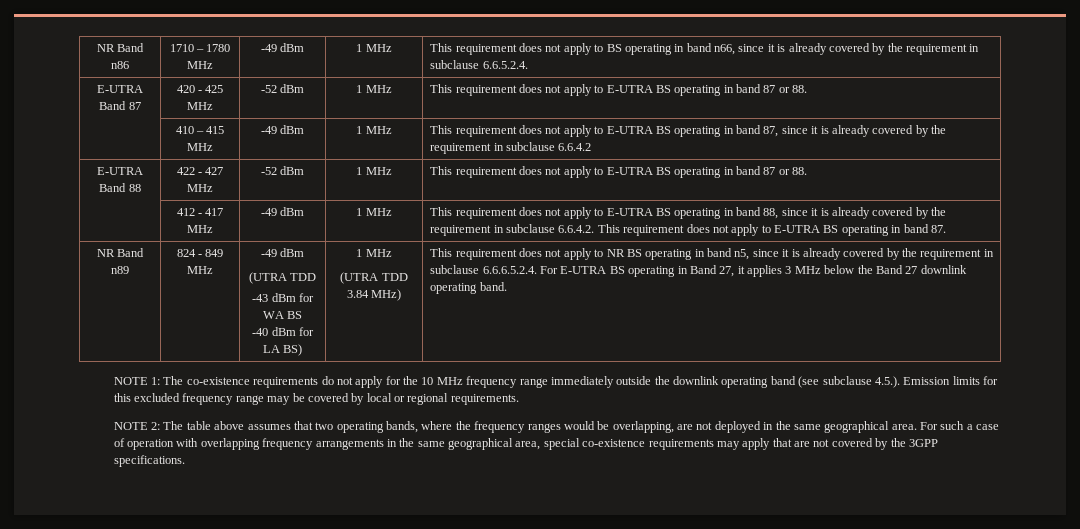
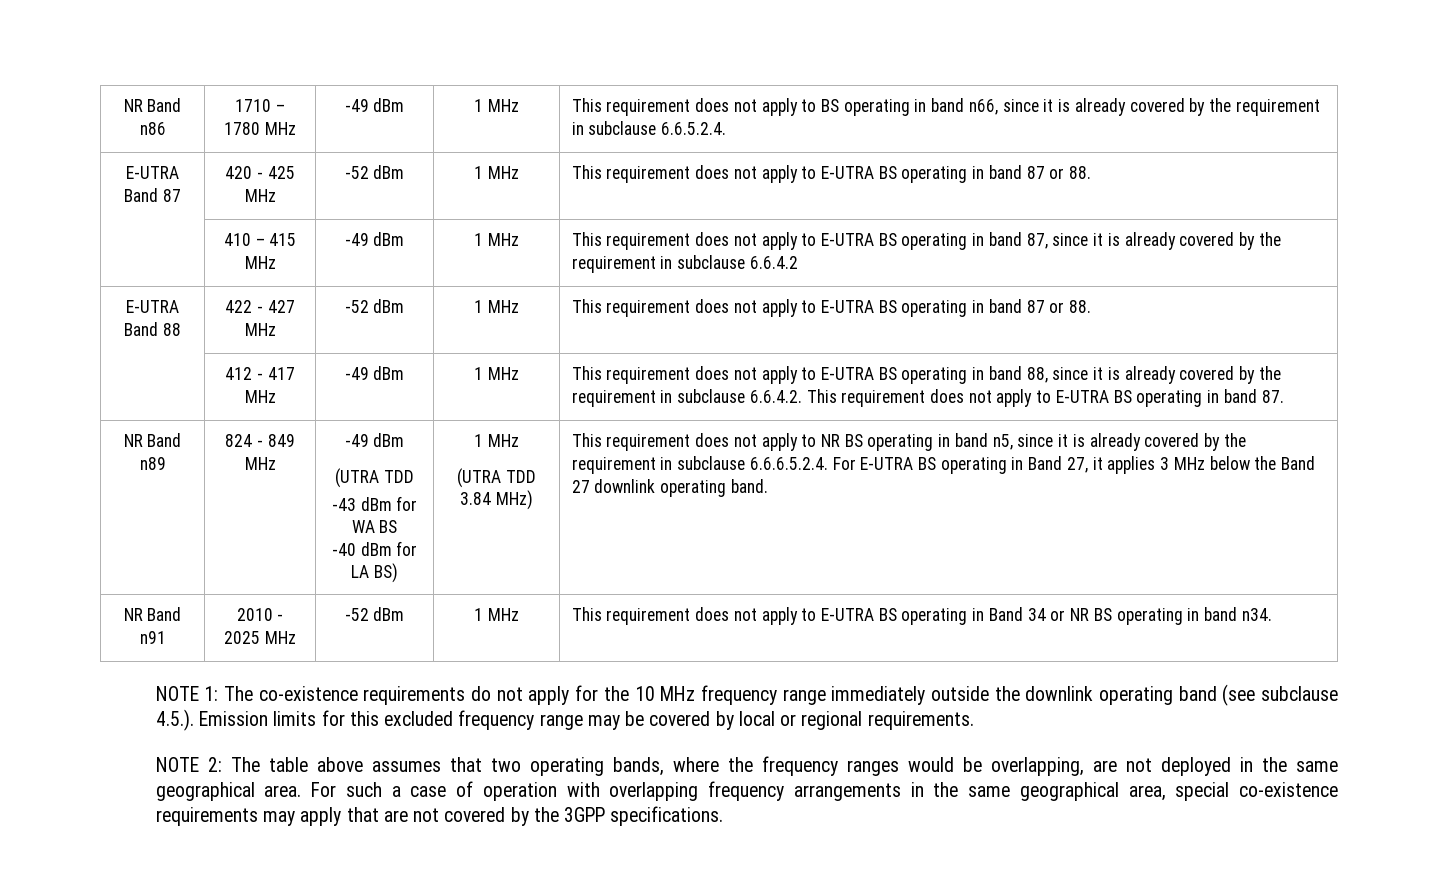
+ NR Band n91 | 2010 - 2025 MHz | -52 dBm | 1 MHz | This requirement does not apply to E-UTRA BS operating in Band 34 or NR BS operating in band n34.

